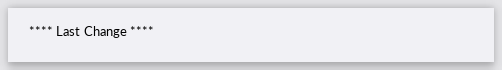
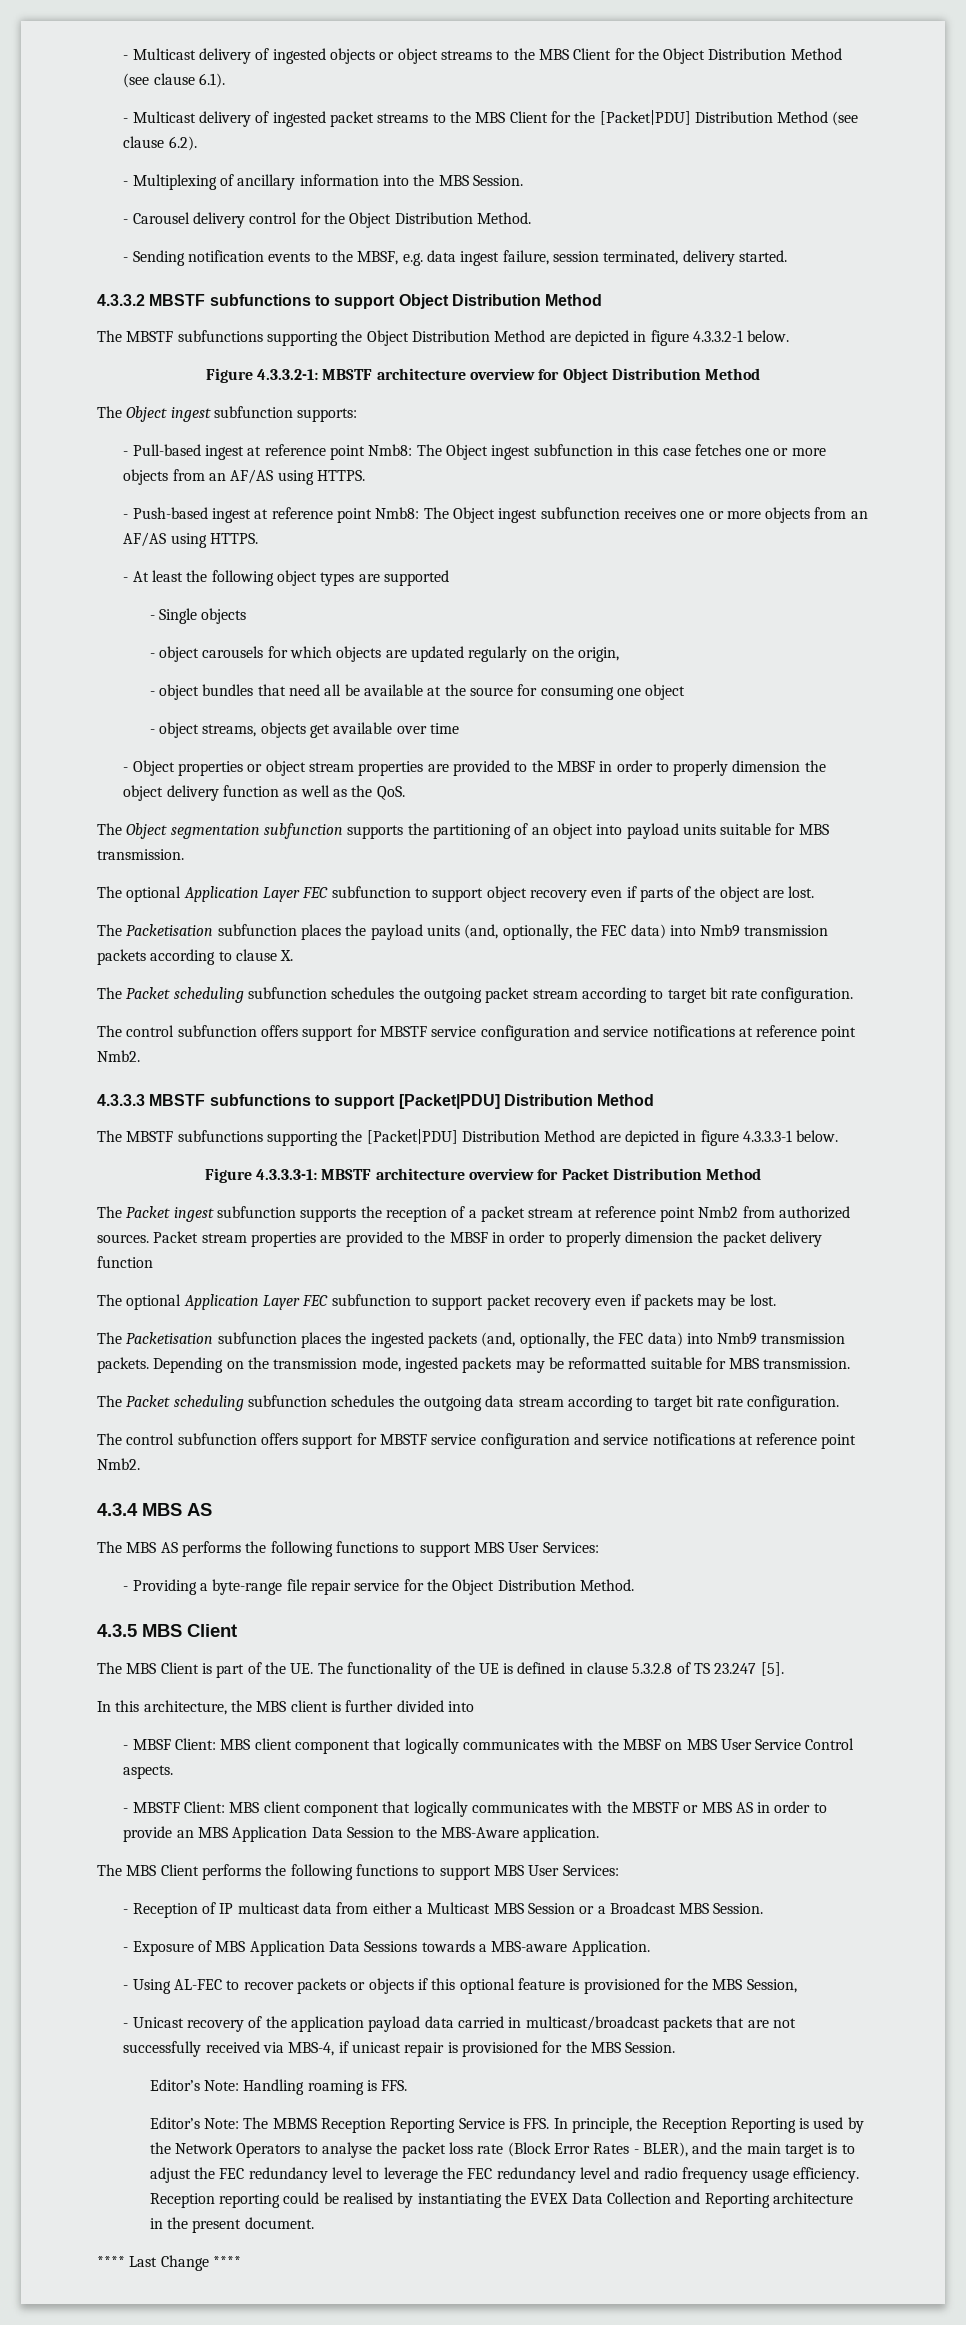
+ - Multicast delivery of ingested objects or object streams to the MBS Client for the Object Distribution Method (see clause 6.1).
+ - Multicast delivery of ingested packet streams to the MBS Client for the [Packet|PDU] Distribution Method (see clause 6.2).
+ - Multiplexing of ancillary information into the MBS Session.
+ - Carousel delivery control for the Object Distribution Method.
+ - Sending notification events to the MBSF, e.g. data ingest failure, session terminated, delivery started.
+ 4.3.3.2 MBSTF subfunctions to support Object Distribution Method
+ The MBSTF subfunctions supporting the Object Distribution Method are depicted in figure 4.3.3.2-1 below.
+ Figure 4.3.3.2-1: MBSTF architecture overview for Object Distribution Method
+ The Object ingest subfunction supports:
+ - Pull-based ingest at reference point Nmb8: The Object ingest subfunction in this case fetches one or more objects from an AF/AS using HTTPS.
+ - Push-based ingest at reference point Nmb8: The Object ingest subfunction receives one or more objects from an AF/AS using HTTPS.
+ - At least the following object types are supported
+ - Single objects
+ - object carousels for which objects are updated regularly on the origin,
+ - object bundles that need all be available at the source for consuming one object
+ - object streams, objects get available over time
+ - Object properties or object stream properties are provided to the MBSF in order to properly dimension the object delivery function as well as the QoS.
+ The Object segmentation subfunction supports the partitioning of an object into payload units suitable for MBS transmission.
+ The optional Application Layer FEC subfunction to support object recovery even if parts of the object are lost.
+ The Packetisation subfunction places the payload units (and, optionally, the FEC data) into Nmb9 transmission packets according to clause X.
+ The Packet scheduling subfunction schedules the outgoing packet stream according to target bit rate configuration.
+ The control subfunction offers support for MBSTF service configuration and service notifications at reference point Nmb2.
+ 4.3.3.3 MBSTF subfunctions to support [Packet|PDU] Distribution Method
+ The MBSTF subfunctions supporting the [Packet|PDU] Distribution Method are depicted in figure 4.3.3.3-1 below.
+ Figure 4.3.3.3-1: MBSTF architecture overview for Packet Distribution Method
+ The Packet ingest subfunction supports the reception of a packet stream at reference point Nmb2 from authorized sources. Packet stream properties are provided to the MBSF in order to properly dimension the packet delivery function
+ The optional Application Layer FEC subfunction to support packet recovery even if packets may be lost.
+ The Packetisation subfunction places the ingested packets (and, optionally, the FEC data) into Nmb9 transmission packets. Depending on the transmission mode, ingested packets may be reformatted suitable for MBS transmission.
+ The Packet scheduling subfunction schedules the outgoing data stream according to target bit rate configuration.
+ The control subfunction offers support for MBSTF service configuration and service notifications at reference point Nmb2.
+ 4.3.4 MBS AS
+ The MBS AS performs the following functions to support MBS User Services:
+ - Providing a byte-range file repair service for the Object Distribution Method.
+ 4.3.5 MBS Client
+ The MBS Client is part of the UE. The functionality of the UE is defined in clause 5.3.2.8 of TS 23.247 [5].
+ In this architecture, the MBS client is further divided into
+ - MBSF Client: MBS client component that logically communicates with the MBSF on MBS User Service Control aspects.
+ - MBSTF Client: MBS client component that logically communicates with the MBSTF or MBS AS in order to provide an MBS Application Data Session to the MBS-Aware application.
+ The MBS Client performs the following functions to support MBS User Services:
+ - Reception of IP multicast data from either a Multicast MBS Session or a Broadcast MBS Session.
+ - Exposure of MBS Application Data Sessions towards a MBS-aware Application.
+ - Using AL-FEC to recover packets or objects if this optional feature is provisioned for the MBS Session,
+ - Unicast recovery of the application payload data carried in multicast/broadcast packets that are not successfully received via MBS-4, if unicast repair is provisioned for the MBS Session.
+ Editor’s Note: Handling roaming is FFS.
+ Editor’s Note: The MBMS Reception Reporting Service is FFS. In principle, the Reception Reporting is used by the Network Operators to analyse the packet loss rate (Block Error Rates - BLER), and the main target is to adjust the FEC redundancy level to leverage the FEC redundancy level and radio frequency usage efficiency. Reception reporting could be realised by instantiating the EVEX Data Collection and Reporting architecture in the present document.

